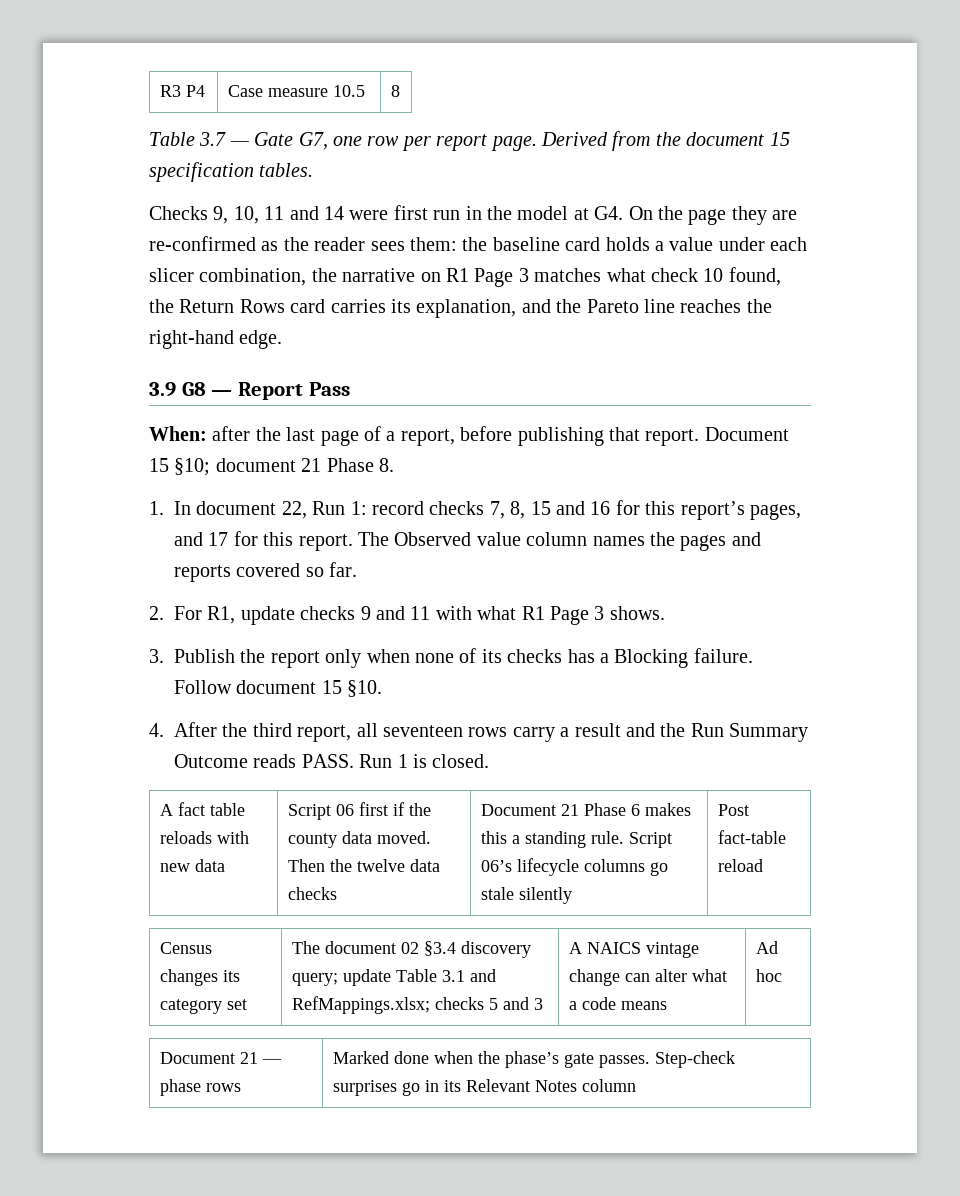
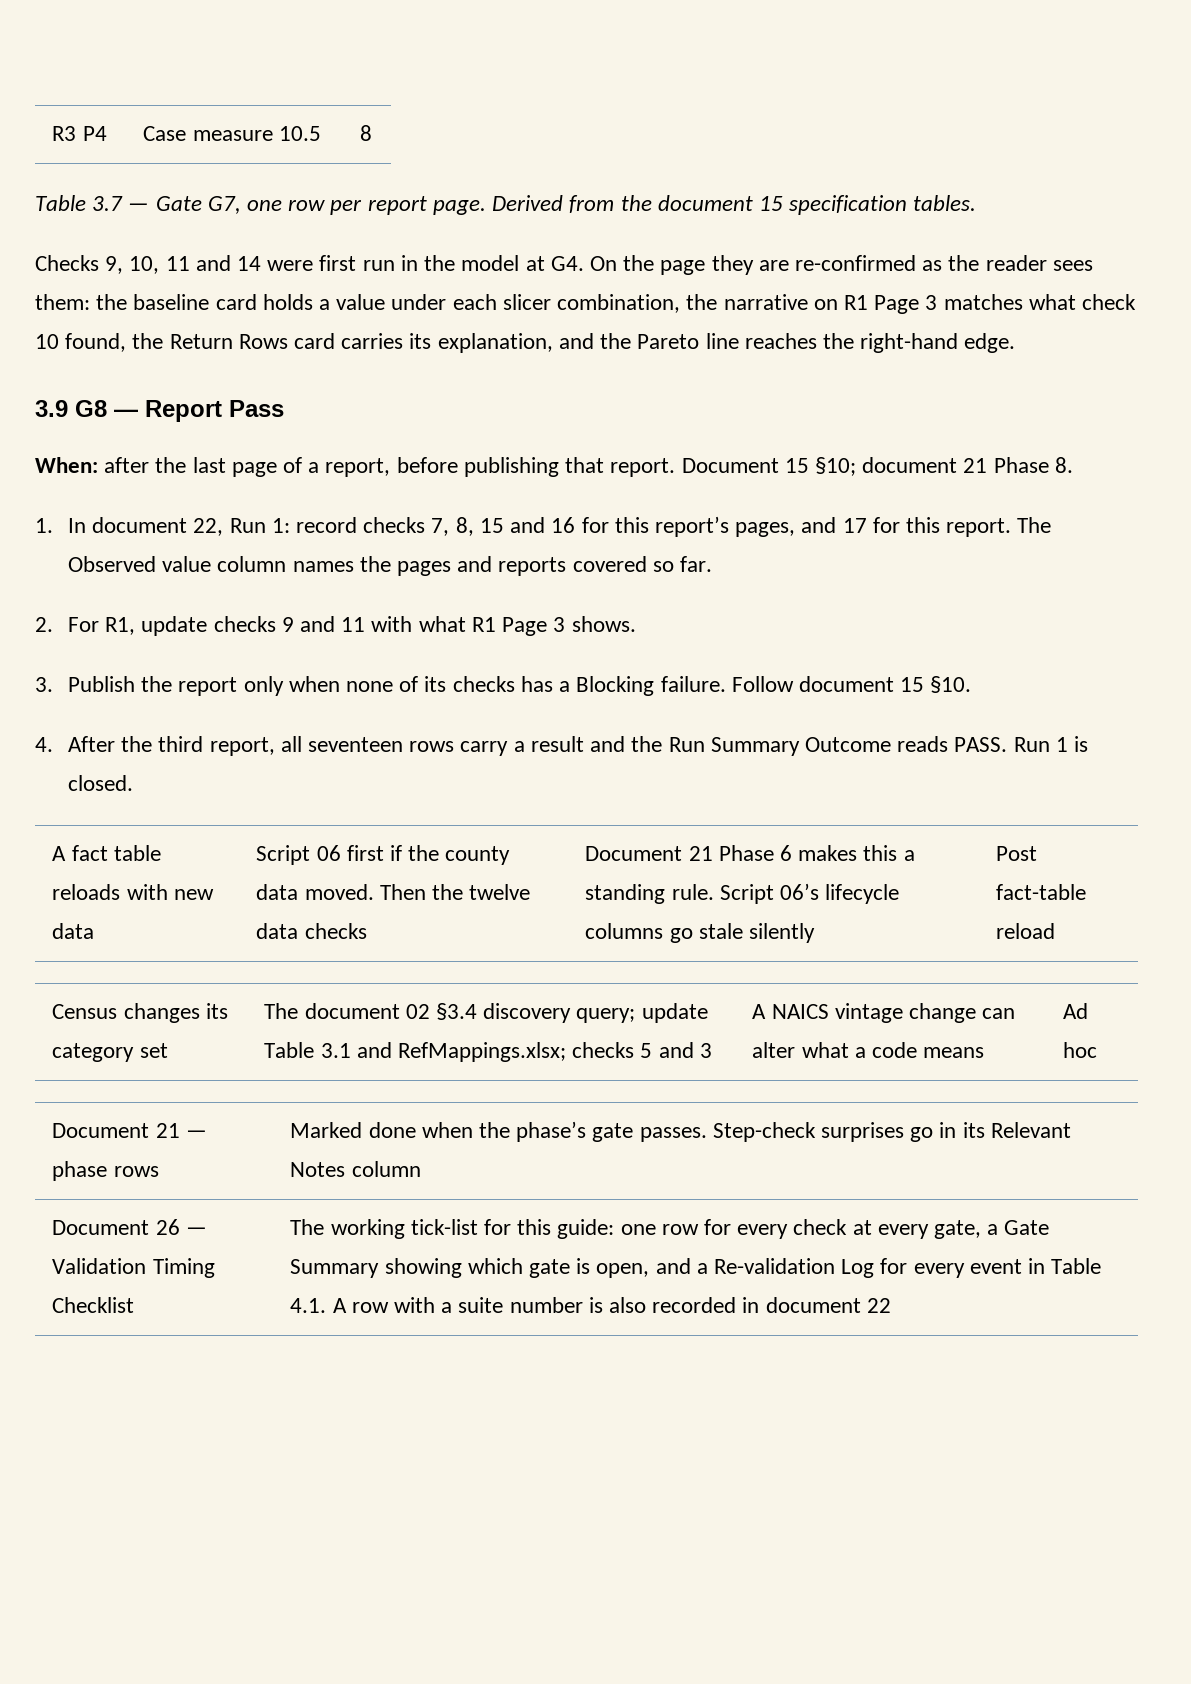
+ Document 26 — Validation Timing Checklist | The working tick-list for this guide: one row for every check at every gate, a Gate Summary showing which gate is open, and a Re-validation Log for every event in Table 4.1. A row with a suite number is also recorded in document 22

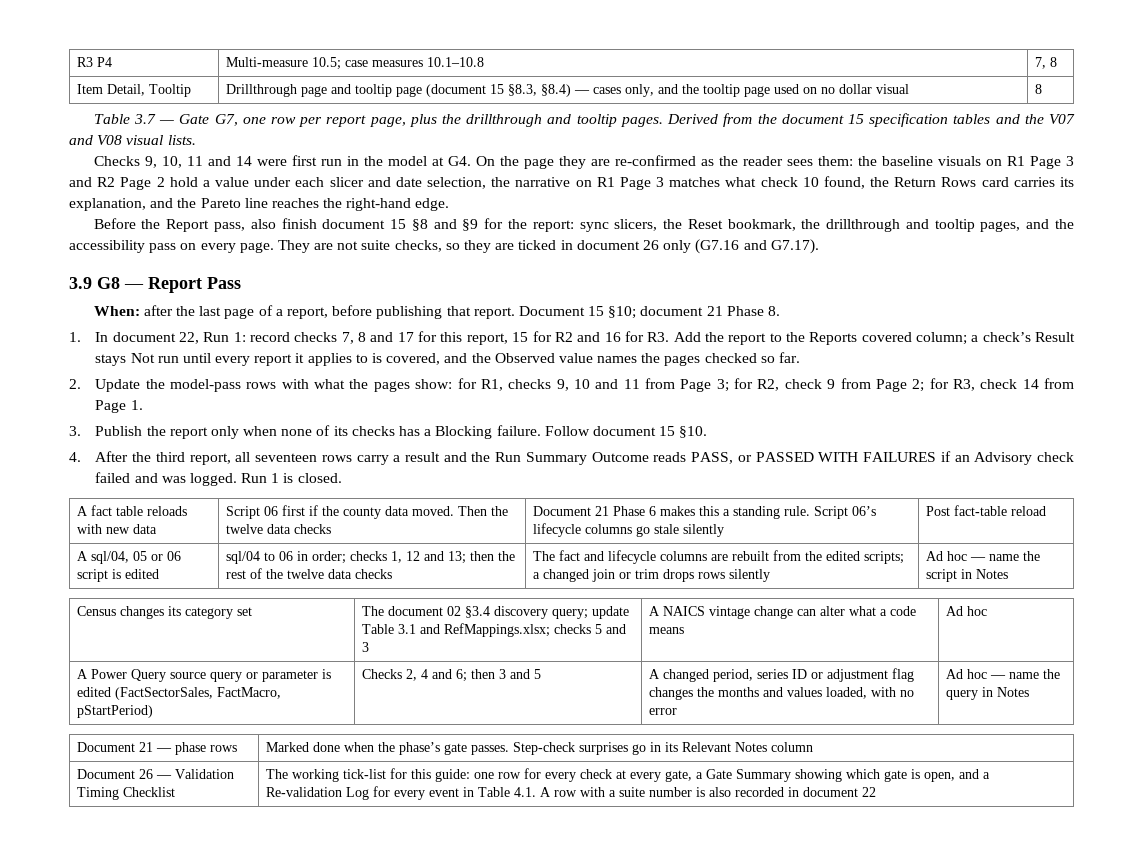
- R3 P4 | Case measure 10.5 | 8
+ R3 P4 | Multi-measure 10.5; case measures 10.1–10.8 | 7, 8
+ Item Detail, Tooltip | Drillthrough page and tooltip page (document 15 §8.3, §8.4) — cases only, and the tooltip page used on no dollar visual | 8
- Table 3.7 — Gate G7, one row per report page.
+ Table 3.7 — Gate G7, one row per report page, plus the drillthrough and tooltip pages.
- Derived from the document 15 specification tables.
+ Derived from the document 15 specification tables and the V07 and V08 visual lists.
- Checks 9, 10, 11 and 14 were first run in the model at G4. On the page they are re-confirmed as the reader sees them: the baseline card holds a value under each slicer combination, the narrative on R1 Page 3 matches what check 10 found, the Return Rows card carries its explanation, and the Pareto line reaches the right-hand edge.
+ Checks 9, 10, 11 and 14 were first run in the model at G4. On the page they are re-confirmed as the reader sees them: the baseline visuals on R1 Page 3 and R2 Page 2 hold a value under each slicer and date selection, the narrative on R1 Page 3 matches what check 10 found, the Return Rows card carries its explanation, and the Pareto line reaches the right-hand edge.
+ Before the Report pass, also finish document 15 §8 and §9 for the report: sync slicers, the Reset bookmark, the drillthrough and tooltip pages, and the accessibility pass on every page. They are not suite checks, so they are ticked in document 26 only (G7.16 and G7.17).
- 1. In document 22, Run 1: record checks 7, 8, 15 and 16 for this report’s pages, and 17 for this report. The Observed value column names the pages and reports covered so far.
+ 1. In document 22, Run 1: record checks 7, 8 and 17 for this report, 15 for R2 and 16 for R3. Add the report to the Reports covered column; a check’s Result stays Not run until every report it applies to is covered, and the Observed value names the pages checked so far.
- 2. For R1, update checks 9 and 11 with what R1 Page 3 shows.
+ 2. Update the model-pass rows with what the pages show: for R1, checks 9, 10 and 11 from Page 3; for R2, check 9 from Page 2; for R3, check 14 from Page 1.
- 4. After the third report, all seventeen rows carry a result and the Run Summary Outcome reads PASS.
+ 4. After the third report, all seventeen rows carry a result and the Run Summary Outcome reads PASS, or PASSED WITH FAILURES if an Advisory check failed and was logged.
+ A sql/04, 05 or 06 script is edited | sql/04 to 06 in order; checks 1, 12 and 13; then the rest of the twelve data checks | The fact and lifecycle columns are rebuilt from the edited scripts; a changed join or trim drops rows silently | Ad hoc — name the script in Notes
+ A Power Query source query or parameter is edited (FactSectorSales, FactMacro, pStartPeriod) | Checks 2, 4 and 6; then 3 and 5 | A changed period, series ID or adjustment flag changes the months and values loaded, with no error | Ad hoc — name the query in Notes

